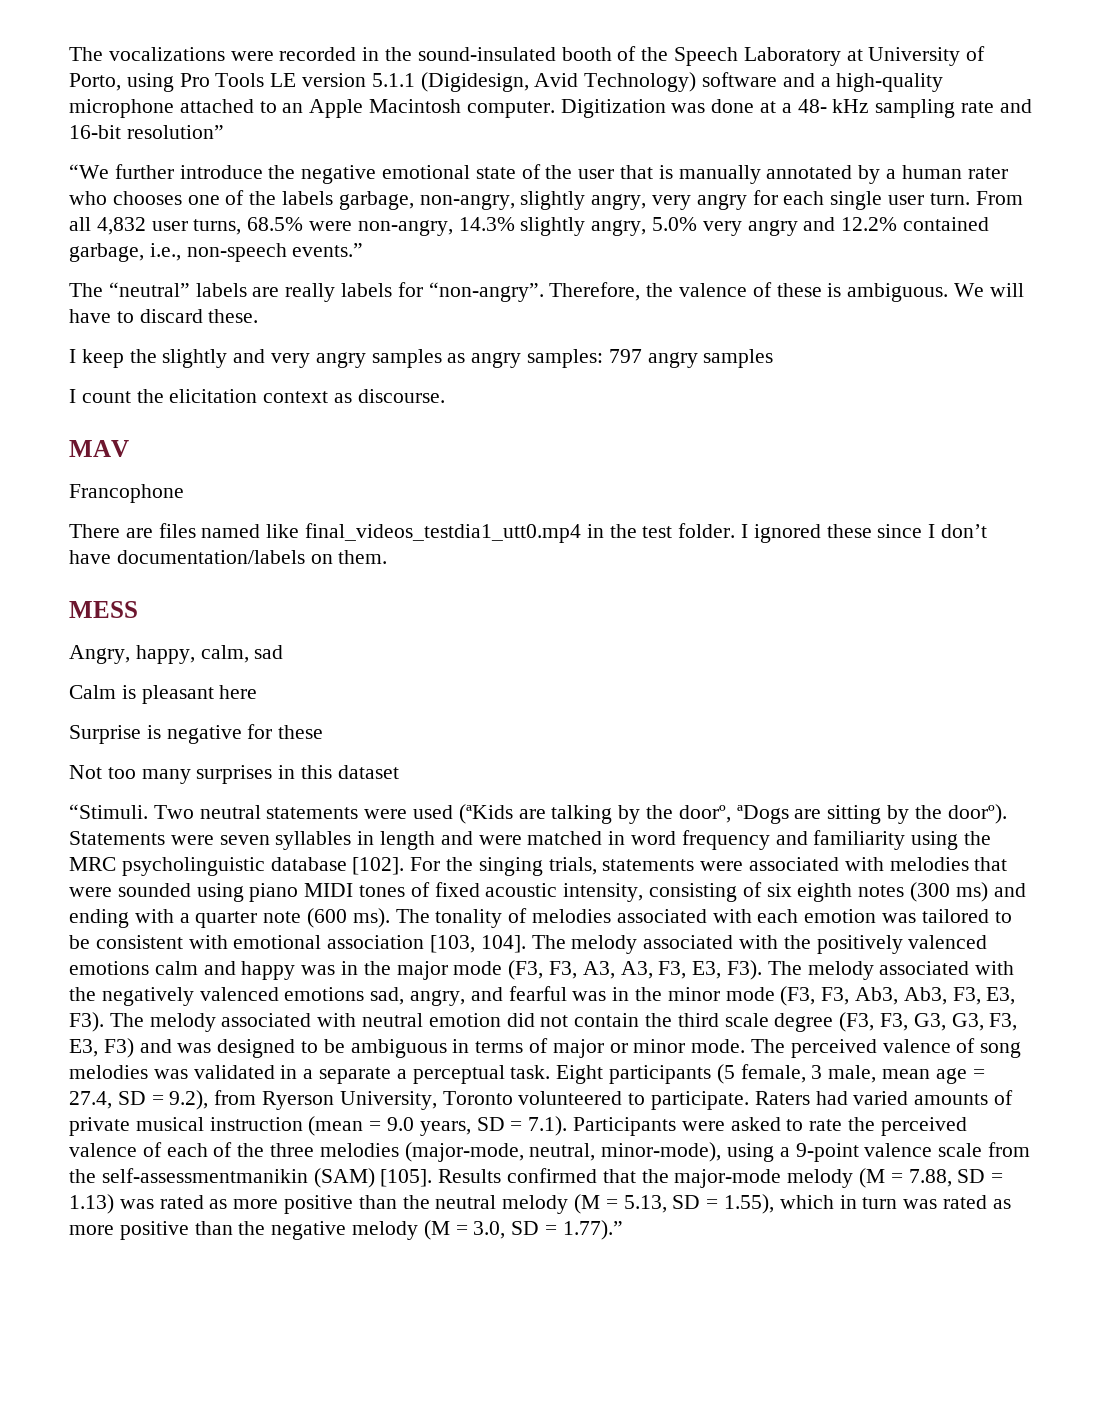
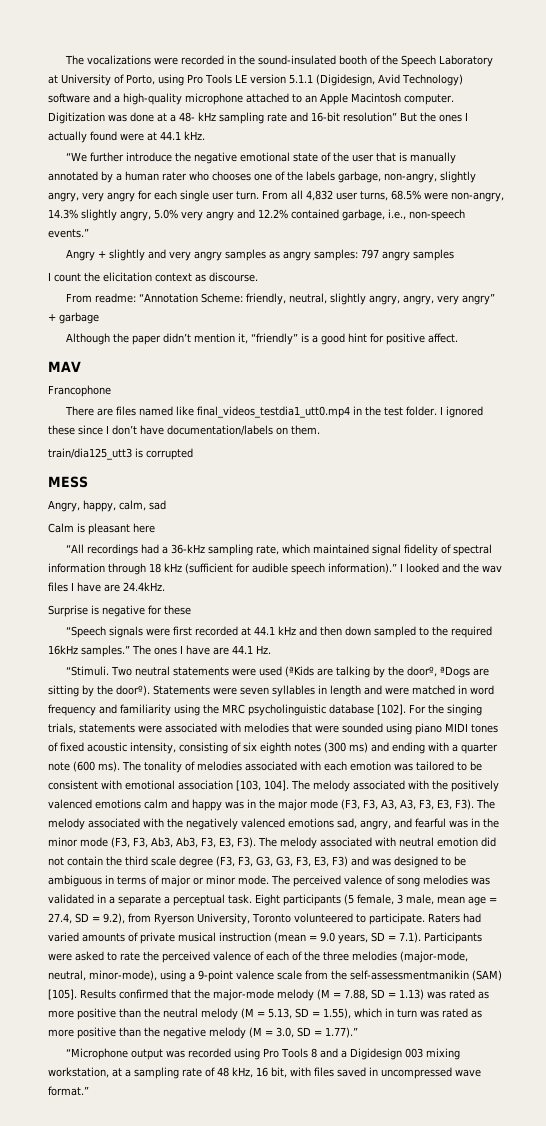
- Digitization was done at a 48- kHz sampling rate and 16-bit resolution”
+ Digitization was done at a 48- kHz sampling rate and 16-bit resolution” But the ones I actually found were at 44.1 kHz.
- The “neutral” labels are really labels for “non-angry”. Therefore, the valence of these is ambiguous. We will have to discard these.
- I keep the slightly and very angry samples as angry samples: 797 angry samples
+ Angry + slightly and very angry samples as angry samples: 797 angry samples
+ From readme: “Annotation Scheme: friendly, neutral, slightly angry, angry, very angry” + garbage
+ Although the paper didn’t mention it, “friendly” is a good hint for positive affect.
+ train/dia125_utt3 is corrupted
+ “All recordings had a 36-kHz sampling rate, which maintained signal fidelity of spectral information through 18 kHz (sufficient for audible speech information).” I looked and the wav files I have are 24.4kHz.
- Not too many surprises in this dataset
+ “Speech signals were first recorded at 44.1 kHz and then down sampled to the required 16kHz samples.” The ones I have are 44.1 Hz.
+ “Microphone output was recorded using Pro Tools 8 and a Digidesign 003 mixing workstation, at a sampling rate of 48 kHz, 16 bit, with files saved in uncompressed wave format.”

